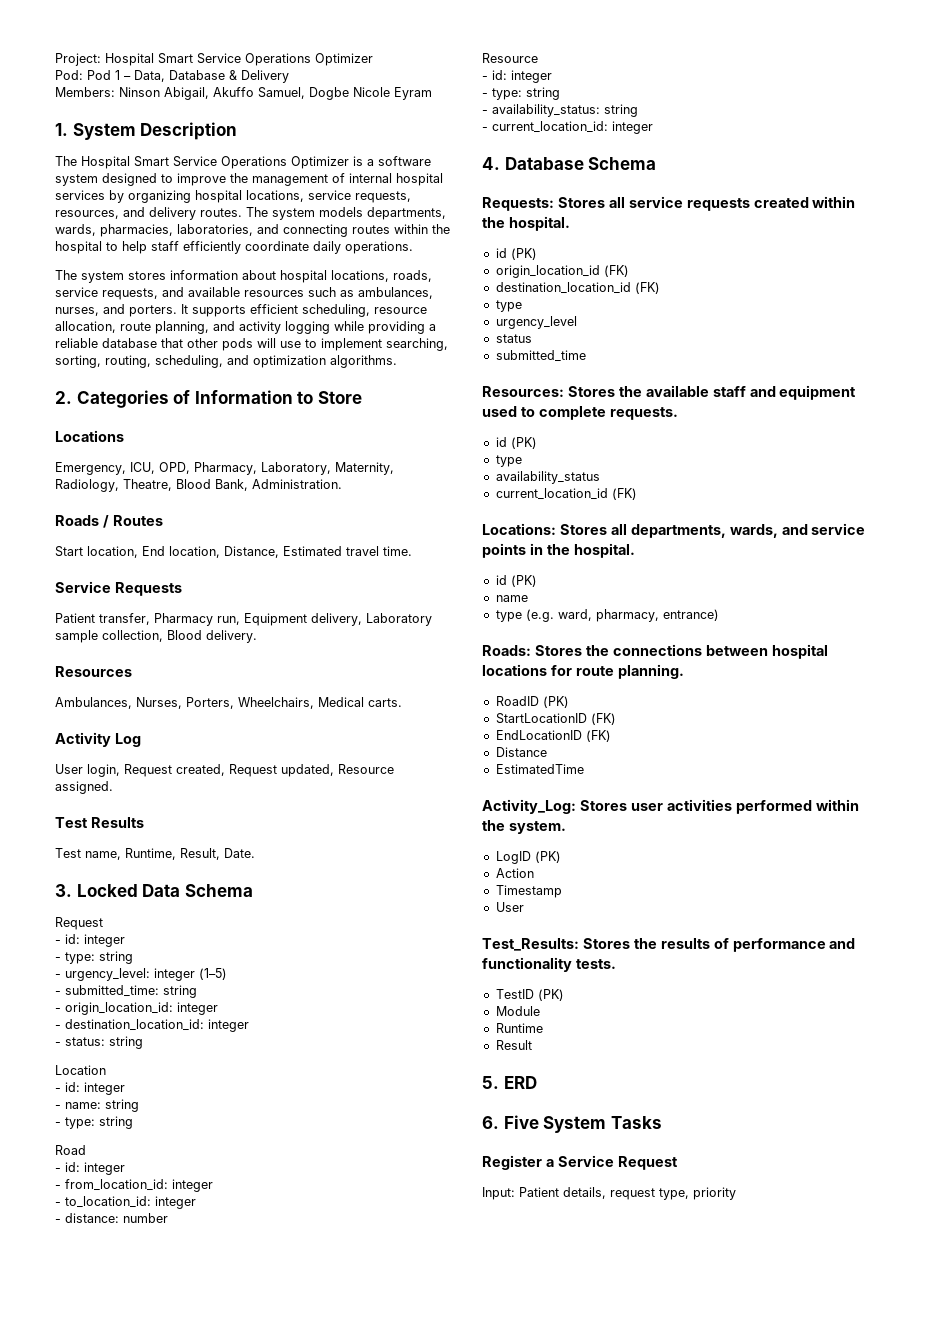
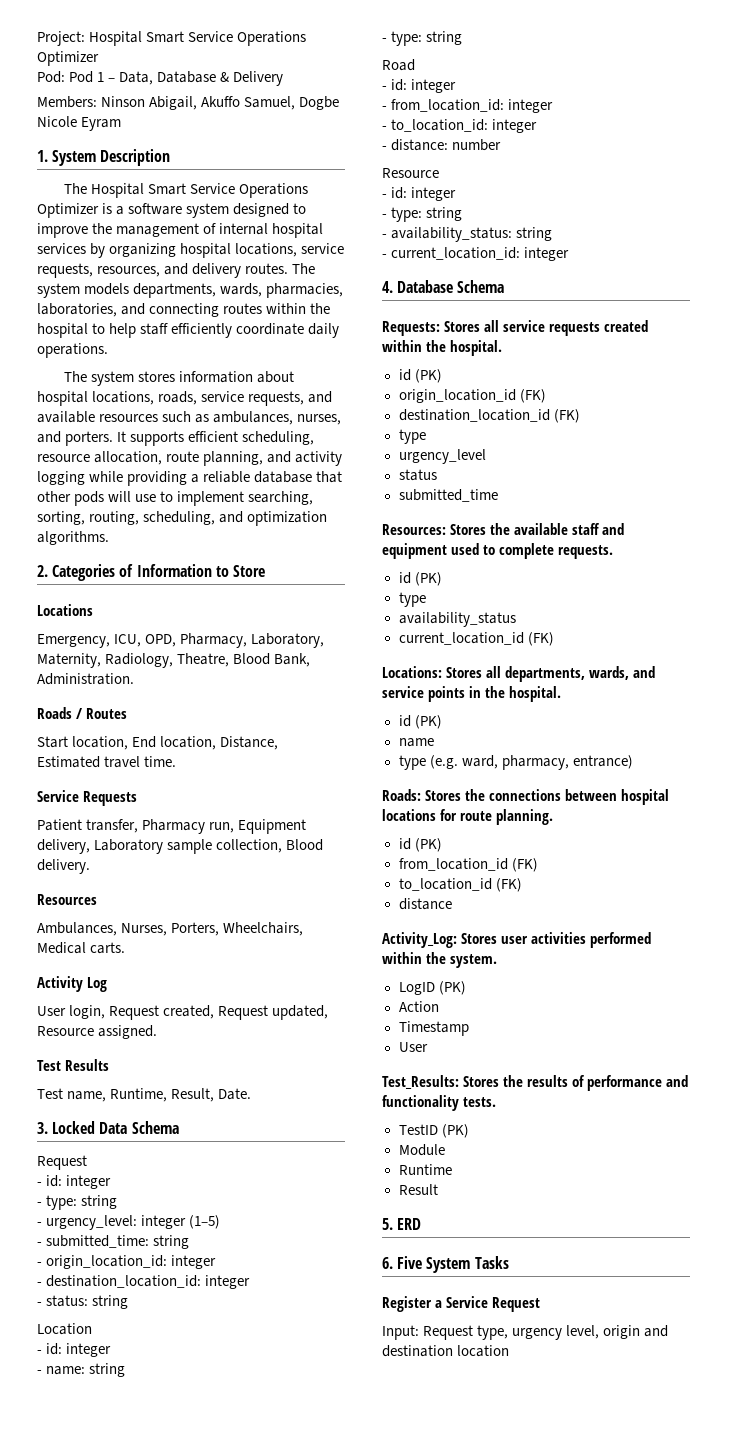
  Roads: Stores the connections between hospital locations for route planning.
- RoadID (PK)
- StartLocationID (FK)
- EndLocationID (FK)
- Distance
- EstimatedTime
+ id (PK)
+ from_location_id (FK)
+ to_location_id (FK)
+ distance
- Input: Patient details, request type, priority
+ Input: Request type, urgency level, origin and destination location

